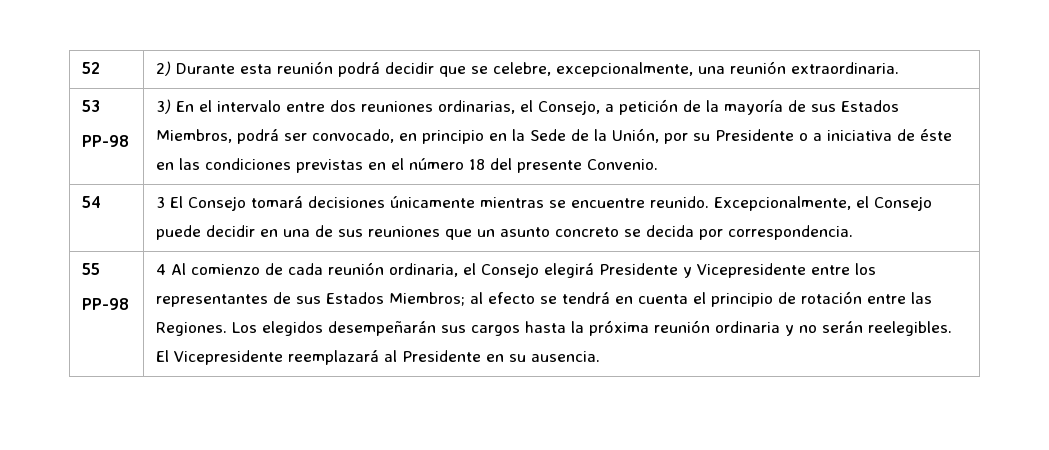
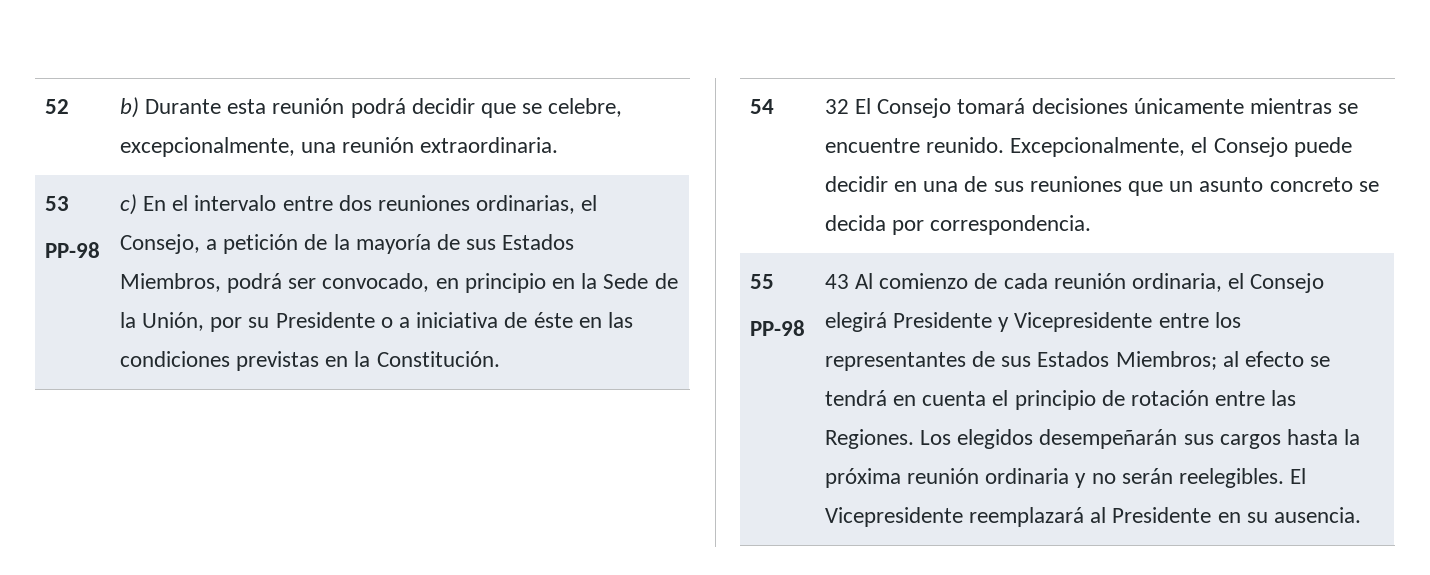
- 52 | 2) Durante esta reunión podrá decidir que se celebre, excepcionalmente, una reunión extraordinaria.
+ 52 | b) Durante esta reunión podrá decidir que se celebre, excepcionalmente, una reunión extraordinaria.
- 3) En el intervalo entre dos reuniones ordinarias, el Consejo, a petición de la mayoría de sus Estados Miembros, podrá ser convocado, en principio en la Sede de la Unión, por su Presidente o a iniciativa de éste en las condiciones previstas en el número 18 del presente Convenio.
+ c) En el intervalo entre dos reuniones ordinarias, el Consejo, a petición de la mayoría de sus Estados Miembros, podrá ser convocado, en principio en la Sede de la Unión, por su Presidente o a iniciativa de éste en las condiciones previstas en la Constitución.
- 54 | 3 El Consejo tomará decisiones únicamente mientras se encuentre reunido. Excepcionalmente, el Consejo puede decidir en una de sus reuniones que un asunto concreto se decida por correspondencia.
+ 54 | 32 El Consejo tomará decisiones únicamente mientras se encuentre reunido. Excepcionalmente, el Consejo puede decidir en una de sus reuniones que un asunto concreto se decida por correspondencia.
- 4 Al comienzo de cada reunión ordinaria, el Consejo elegirá Presidente y Vicepresidente entre los representantes de sus Estados Miembros; al efecto se tendrá en cuenta el principio de rotación entre las Regiones.
+ 43 Al comienzo de cada reunión ordinaria, el Consejo elegirá Presidente y Vicepresidente entre los representantes de sus Estados Miembros; al efecto se tendrá en cuenta el principio de rotación entre las Regiones.

